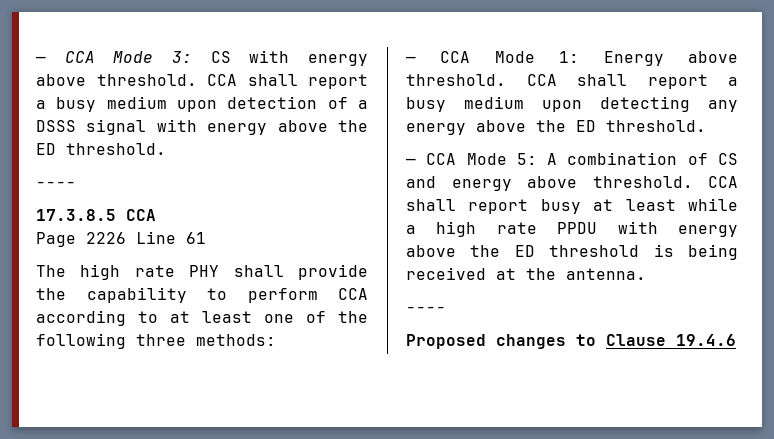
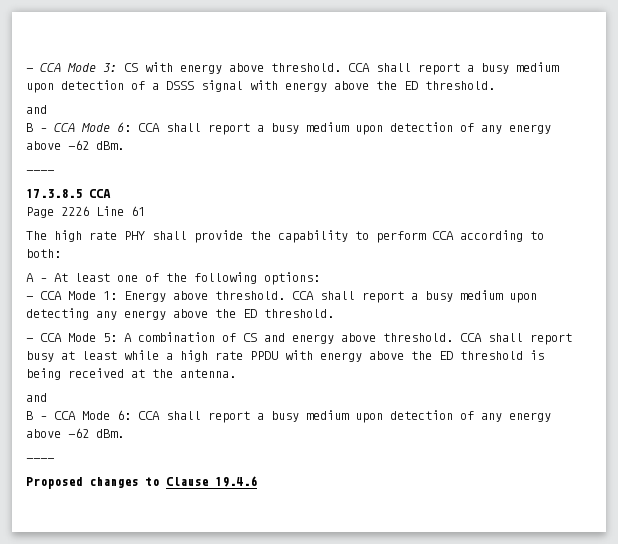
  CCA shall report a busy medium upon detection of a DSSS signal with energy above the ED threshold.
+ and
+ B – CCA Mode 6: CCA shall report a busy medium upon detection of any energy above -62 dBm.
- The high rate PHY shall provide the capability to perform CCA according to at least one of the following three methods:
+ The high rate PHY shall provide the capability to perform CCA according to both:
+ A – At least one of the following options:
  CCA shall report busy at least while a high rate PPDU with energy above the ED threshold is being received at the antenna.
+ and
+ B – CCA Mode 6: CCA shall report a busy medium upon detection of any energy above -62 dBm.

